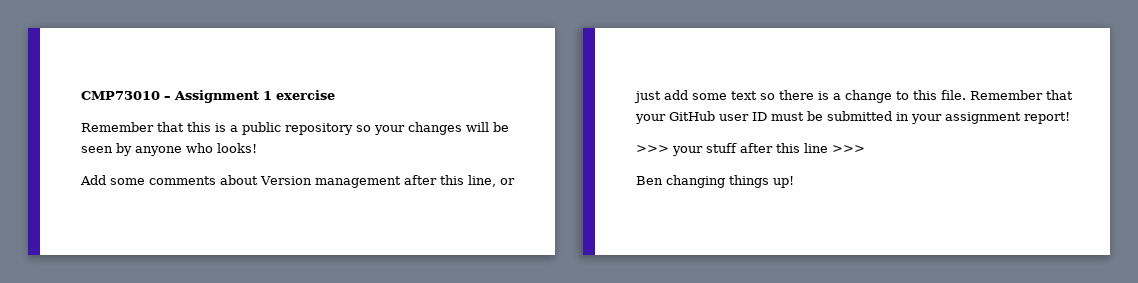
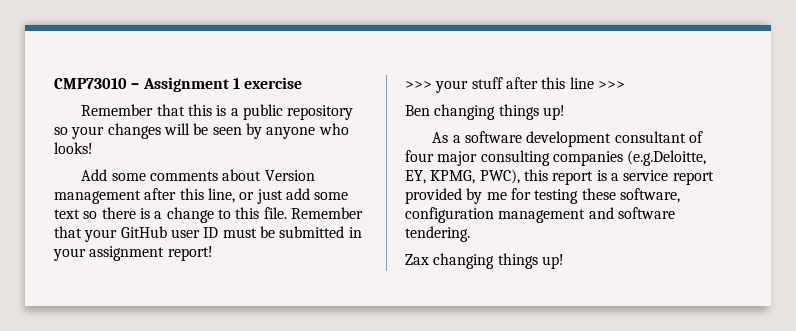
+ As a software development consultant of four major consulting companies (e.g.Deloitte, EY, KPMG, PWC), this report is a service report provided by me for testing these software, configuration management and software tendering.
+ Zax changing things up!

